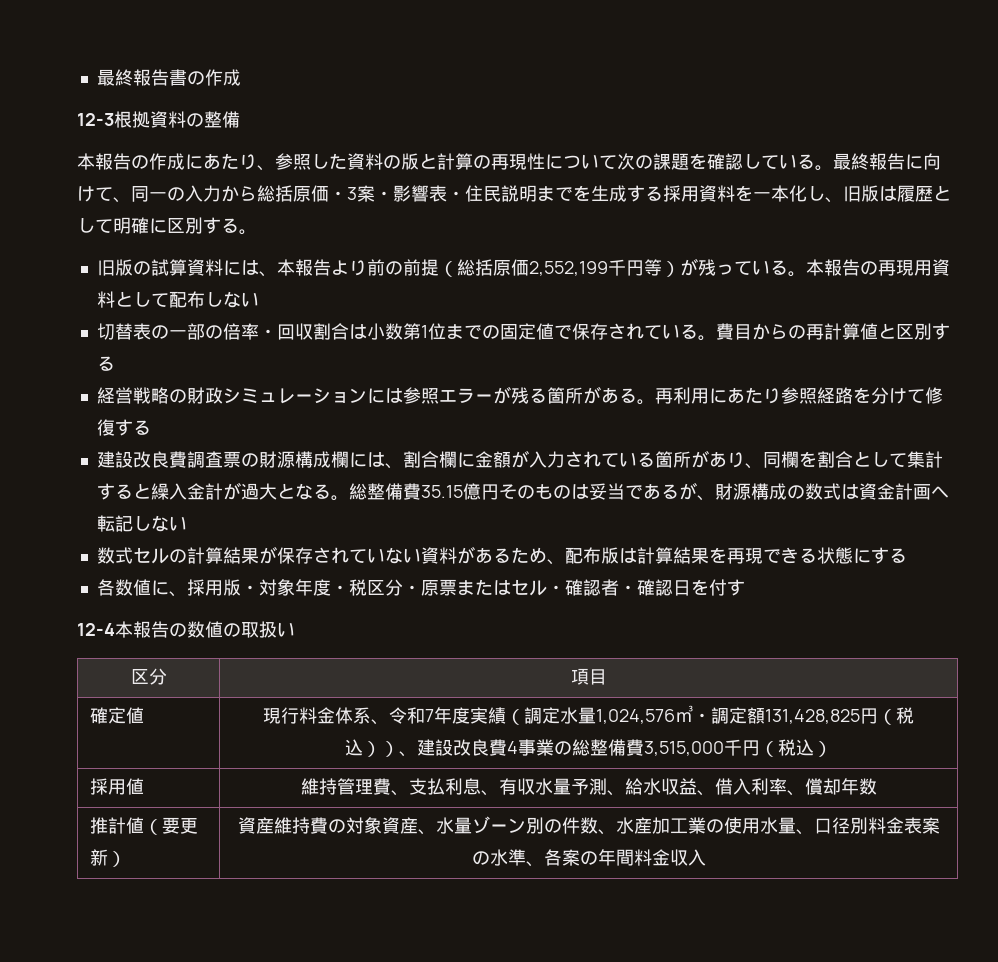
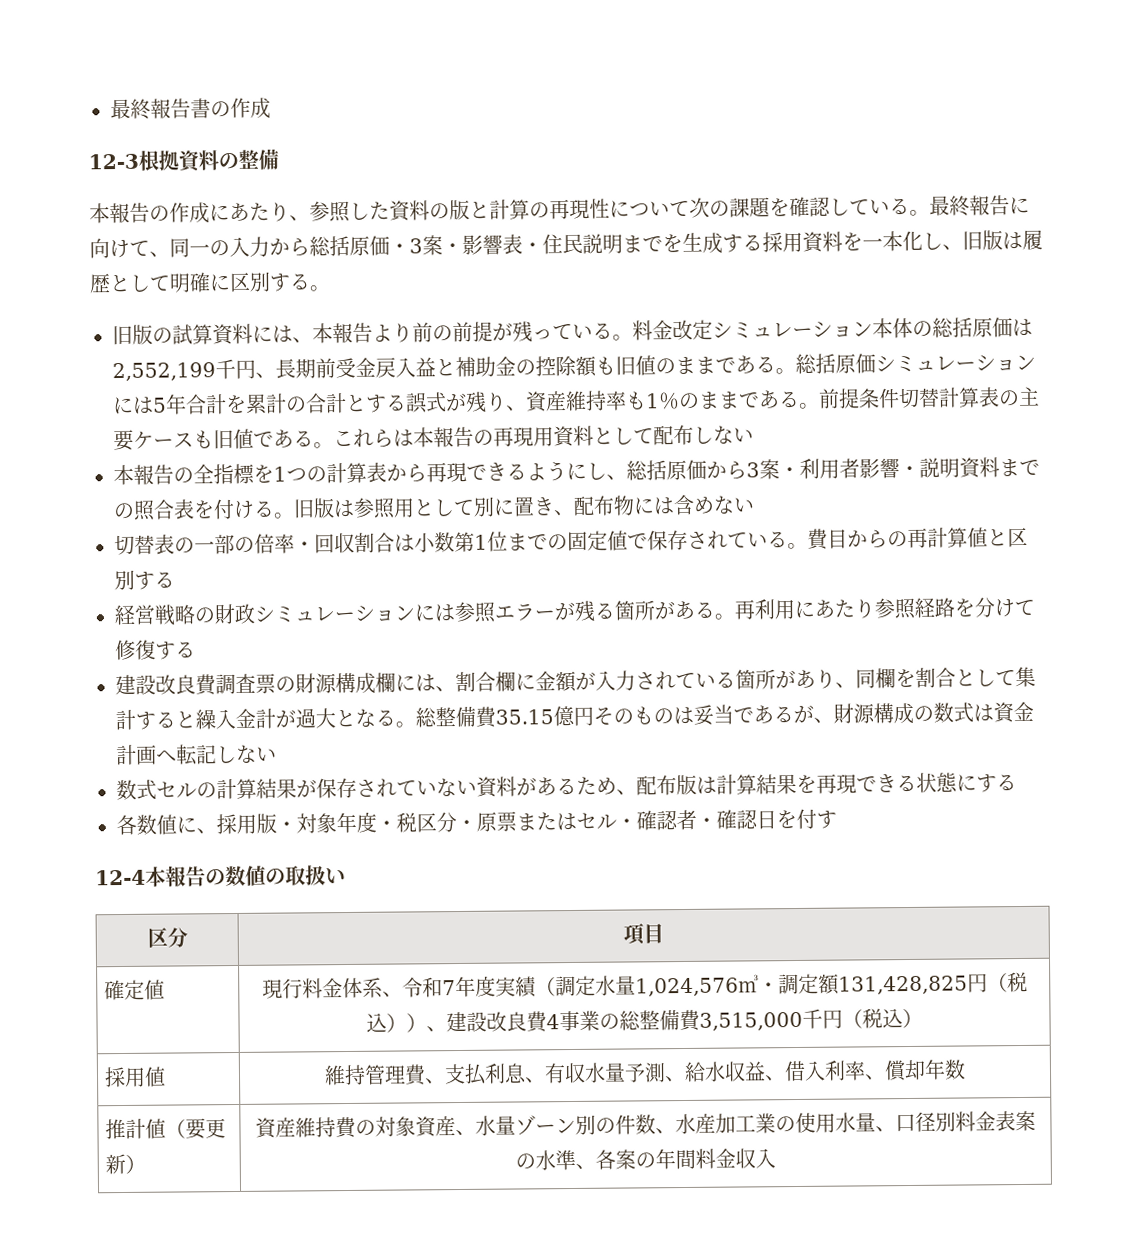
- 旧版の試算資料には、本報告より前の前提（総括原価2,552,199千円等）が残っている。本報告の再現用資料として配布しない
+ 旧版の試算資料には、本報告より前の前提が残っている。料金改定シミュレーション本体の総括原価は2,552,199千円、長期前受金戻入益と補助金の控除額も旧値のままである。総括原価シミュレーションには5年合計を累計の合計とする誤式が残り、資産維持率も1％のままである。前提条件切替計算表の主要ケースも旧値である。これらは本報告の再現用資料として配布しない
+ 本報告の全指標を1つの計算表から再現できるようにし、総括原価から3案・利用者影響・説明資料までの照合表を付ける。旧版は参照用として別に置き、配布物には含めない

